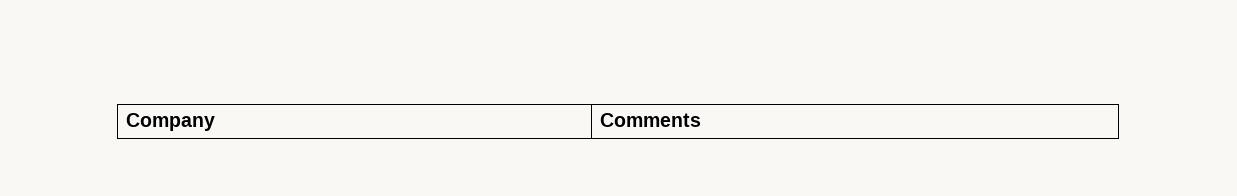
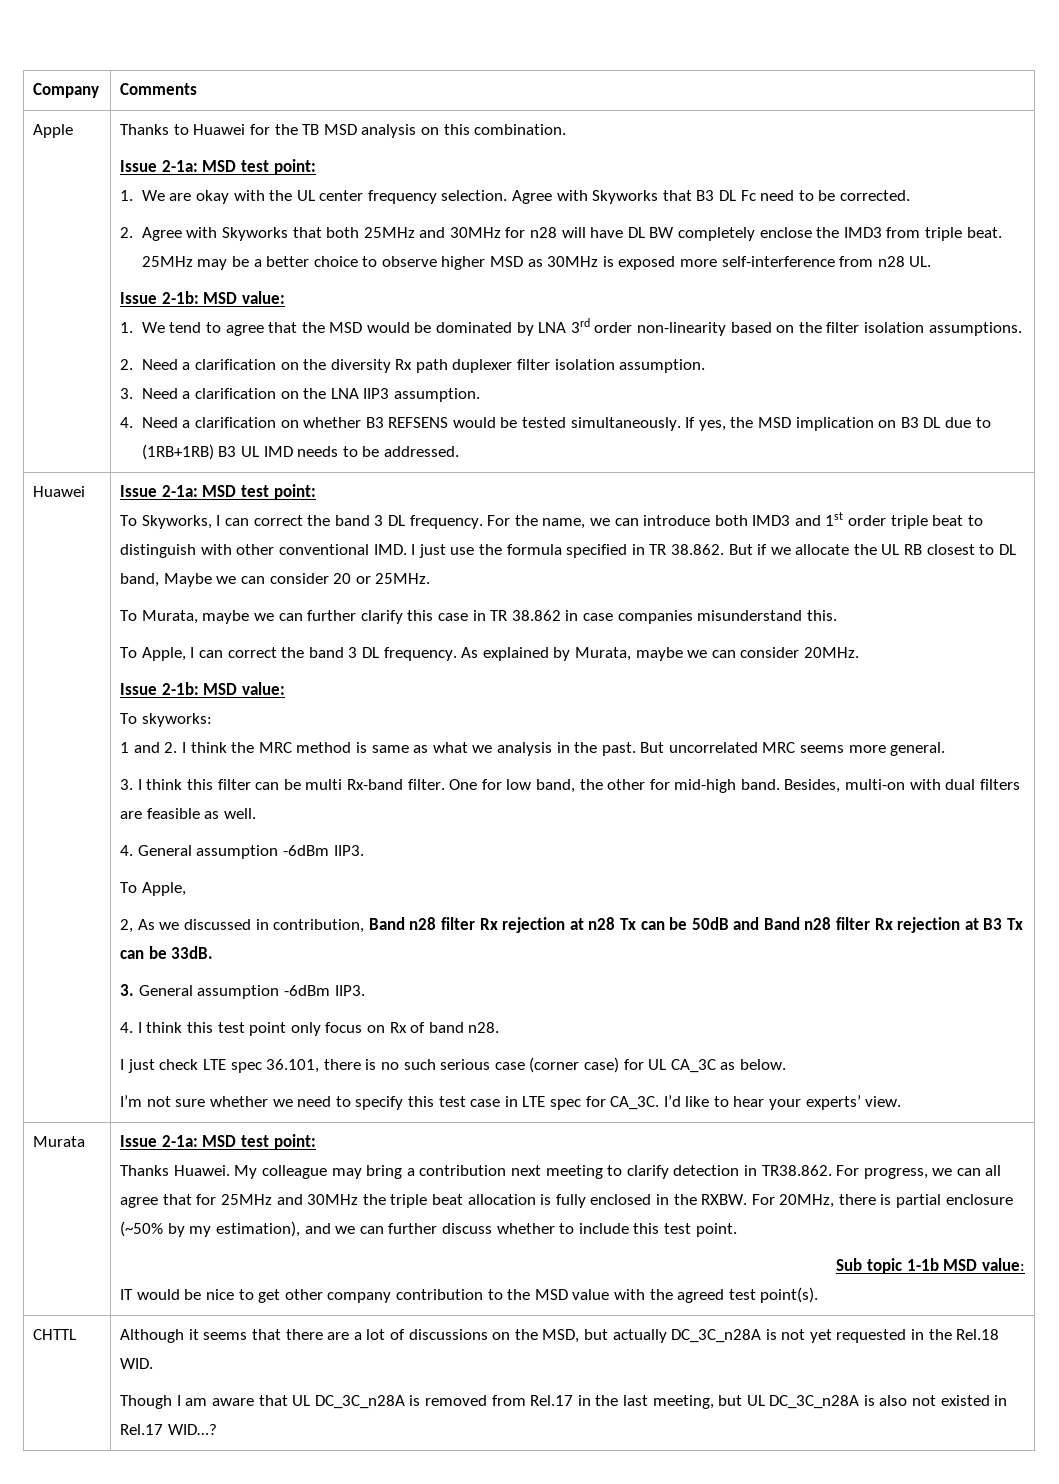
+ Apple | Thanks to Huawei for the TB MSD analysis on this combination.
+ Issue 2-1a: MSD test point:
+ 1. We are okay with the UL center frequency selection. Agree with Skyworks that B3 DL Fc need to be corrected.
+ 2. Agree with Skyworks that both 25MHz and 30MHz for n28 will have DL BW completely enclose the IMD3 from triple beat. 25MHz may be a better choice to observe higher MSD as 30MHz is exposed more self-interference from n28 UL.
+ Issue 2-1b: MSD value:
+ 1. We tend to agree that the MSD would be dominated by LNA 3rd order non-linearity based on the filter isolation assumptions.
+ 2. Need a clarification on the diversity Rx path duplexer filter isolation assumption.
+ 3. Need a clarification on the LNA IIP3 assumption.
+ 4. Need a clarification on whether B3 REFSENS would be tested simultaneously. If yes, the MSD implication on B3 DL due to (1RB+1RB) B3 UL IMD needs to be addressed.
+ Huawei | Issue 2-1a: MSD test point:
+ To Skyworks, I can correct the band 3 DL frequency. For the name, we can introduce both IMD3 and 1st order triple beat to distinguish with other conventional IMD. I just use the formula specified in TR 38.862. But if we allocate the UL RB closest to DL band, Maybe we can consider 20 or 25MHz.
+ To Murata, maybe we can further clarify this case in TR 38.862 in case companies misunderstand this.
+ To Apple, I can correct the band 3 DL frequency. As explained by Murata, maybe we can consider 20MHz.
+ Issue 2-1b: MSD value:
+ To skyworks:
+ 1 and 2. I think the MRC method is same as what we analysis in the past. But uncorrelated MRC seems more general.
+ 3. I think this filter can be multi Rx-band filter. One for low band, the other for mid-high band. Besides, multi-on with dual filters are feasible as well.
+ 4. General assumption -6dBm IIP3.
+ To Apple,
+ 2, As we discussed in contribution, Band n28 filter Rx rejection at n28 Tx can be 50dB and Band n28 filter Rx rejection at B3 Tx can be 33dB.
+ 3. General assumption -6dBm IIP3.
+ 4. I think this test point only focus on Rx of band n28.
+ I just check LTE spec 36.101, there is no such serious case (corner case) for UL CA_3C as below.
+ I’m not sure whether we need to specify this test case in LTE spec for CA_3C. I’d like to hear your experts’ view.
+ Murata | Issue 2-1a: MSD test point:
+ Thanks Huawei. My colleague may bring a contribution next meeting to clarify detection in TR38.862. For progress, we can all agree that for 25MHz and 30MHz the triple beat allocation is fully enclosed in the RXBW. For 20MHz, there is partial enclosure (~50% by my estimation), and we can further discuss whether to include this test point.
+ Sub topic 1-1b MSD value:
+ IT would be nice to get other company contribution to the MSD value with the agreed test point(s).
+ CHTTL | Although it seems that there are a lot of discussions on the MSD, but actually DC_3C_n28A is not yet requested in the Rel.18 WID.
+ Though I am aware that UL DC_3C_n28A is removed from Rel.17 in the last meeting, but UL DC_3C_n28A is also not existed in Rel.17 WID…?

